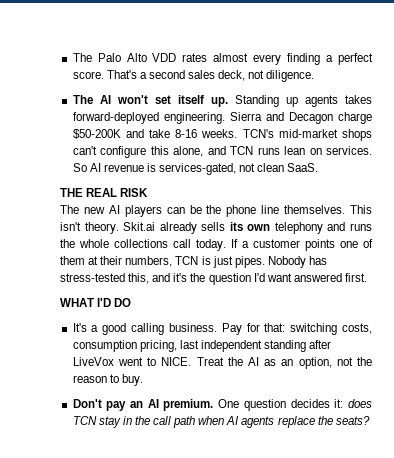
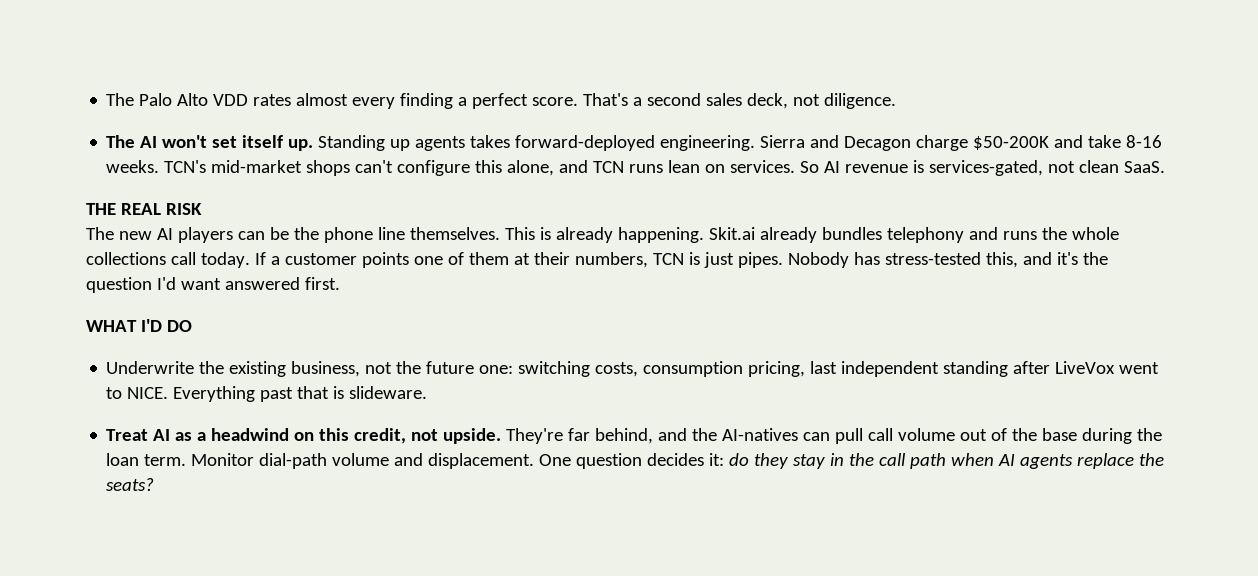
- This isn't theory. Skit.ai already sells its own telephony and runs the whole collections call today.
+ This is already happening. Skit.ai already bundles telephony and runs the whole collections call today.
- It's a good calling business. Pay for that: switching costs, consumption pricing, last independent standing after LiveVox went to NICE.
+ Underwrite the existing business, not the future one: switching costs, consumption pricing, last independent standing after LiveVox went to NICE.
- Treat the AI as an option, not the reason to buy.
- Don't pay an AI premium.
+ Everything past that is slideware.
+ Treat AI as a headwind on this credit, not upside. They're far behind, and the AI-natives can pull call volume out of the base during the loan term. Monitor dial-path volume and displacement.
- One question decides it: does TCN stay in the call path when AI agents replace the seats?
+ One question decides it: do they stay in the call path when AI agents replace the seats?

